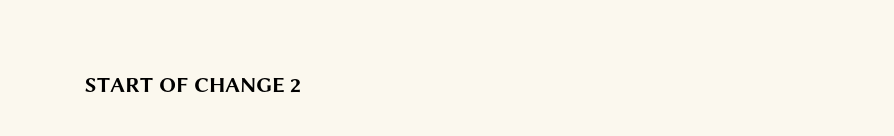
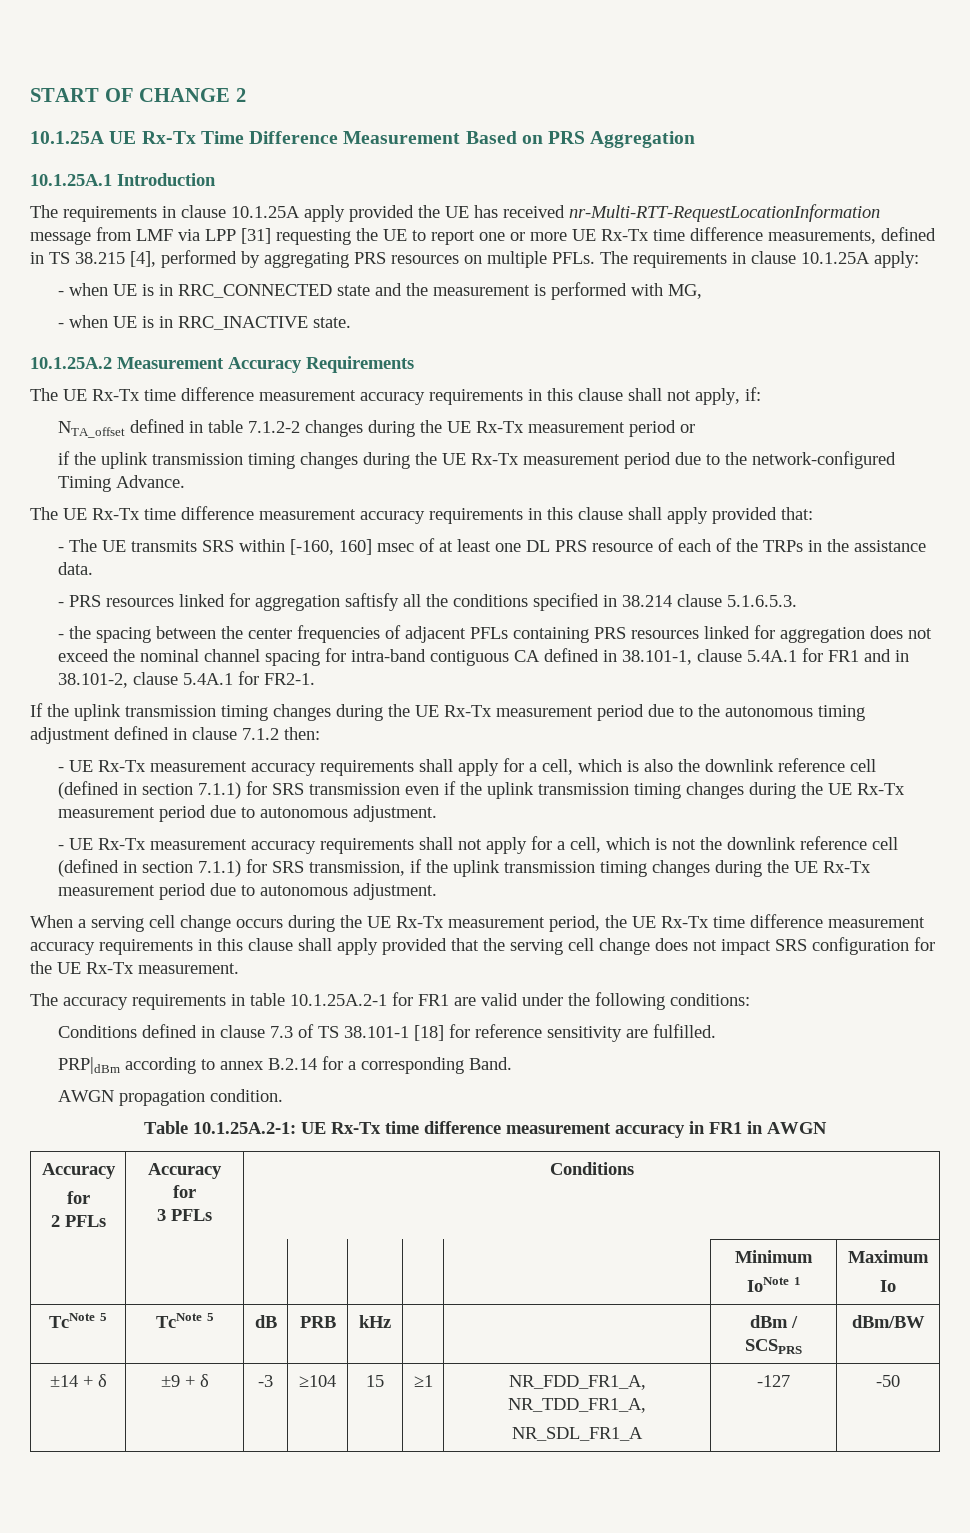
+ 10.1.25A UE Rx-Tx Time Difference Measurement Based on PRS Aggregation
+ 10.1.25A.1 Introduction
+ The requirements in clause 10.1.25A apply provided the UE has received nr-Multi-RTT-RequestLocationInformation message from LMF via LPP [31] requesting the UE to report one or more UE Rx-Tx time difference measurements, defined in TS 38.215 [4], performed by aggregating PRS resources on multiple PFLs. The requirements in clause 10.1.25A apply:
+ - when UE is in RRC_CONNECTED state and the measurement is performed with MG,
+ - when UE is in RRC_INACTIVE state.
+ 10.1.25A.2 Measurement Accuracy Requirements
+ The UE Rx-Tx time difference measurement accuracy requirements in this clause shall not apply, if:
+ NTA_offset defined in table 7.1.2-2 changes during the UE Rx-Tx measurement period or
+ if the uplink transmission timing changes during the UE Rx-Tx measurement period due to the network-configured Timing Advance.
+ The UE Rx-Tx time difference measurement accuracy requirements in this clause shall apply provided that:
+ - The UE transmits SRS within [-160, 160] msec of at least one DL PRS resource of each of the TRPs in the assistance data.
+ - PRS resources linked for aggregation saftisfy all the conditions specified in 38.214 clause 5.1.6.5.3.
+ - the spacing between the center frequencies of adjacent PFLs containing PRS resources linked for aggregation does not exceed the nominal channel spacing for intra-band contiguous CA defined in 38.101-1, clause 5.4A.1 for FR1 and in 38.101-2, clause 5.4A.1 for FR2-1.
+ If the uplink transmission timing changes during the UE Rx-Tx measurement period due to the autonomous timing adjustment defined in clause 7.1.2 then:
+ - UE Rx-Tx measurement accuracy requirements shall apply for a cell, which is also the downlink reference cell (defined in section 7.1.1) for SRS transmission even if the uplink transmission timing changes during the UE Rx-Tx measurement period due to autonomous adjustment.
+ - UE Rx-Tx measurement accuracy requirements shall not apply for a cell, which is not the downlink reference cell (defined in section 7.1.1) for SRS transmission, if the uplink transmission timing changes during the UE Rx-Tx measurement period due to autonomous adjustment.
+ When a serving cell change occurs during the UE Rx-Tx measurement period, the UE Rx-Tx time difference measurement accuracy requirements in this clause shall apply provided that the serving cell change does not impact SRS configuration for the UE Rx-Tx measurement.
+ The accuracy requirements in table 10.1.25A.2-1 for FR1 are valid under the following conditions:
+ Conditions defined in clause 7.3 of TS 38.101-1 [18] for reference sensitivity are fulfilled.
+ PRP|dBm according to annex B.2.14 for a corresponding Band.
+ AWGN propagation condition.
+ Table 10.1.25A.2-1: UE Rx-Tx time difference measurement accuracy in FR1 in AWGN
+ Accuracy
+ for
+ 2 PFLs | Accuracy for
+ 3 PFLs | Conditions
+ | | | | | | | Minimum
+ IoNote 1 | Maximum
+ Io
+ TcNote 5 | TcNote 5 | dB | PRB | kHz | | | dBm / SCSPRS | dBm/BW
+ ±14 + δ | ±9 + δ | -3 | ≥104 | 15 | ≥1 | NR_FDD_FR1_A, NR_TDD_FR1_A,
+ NR_SDL_FR1_A | -127 | -50

